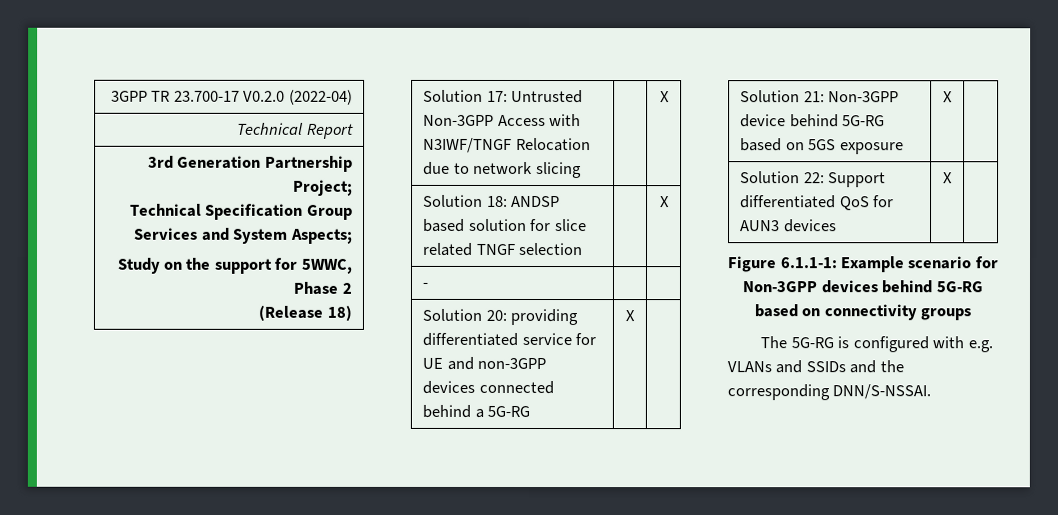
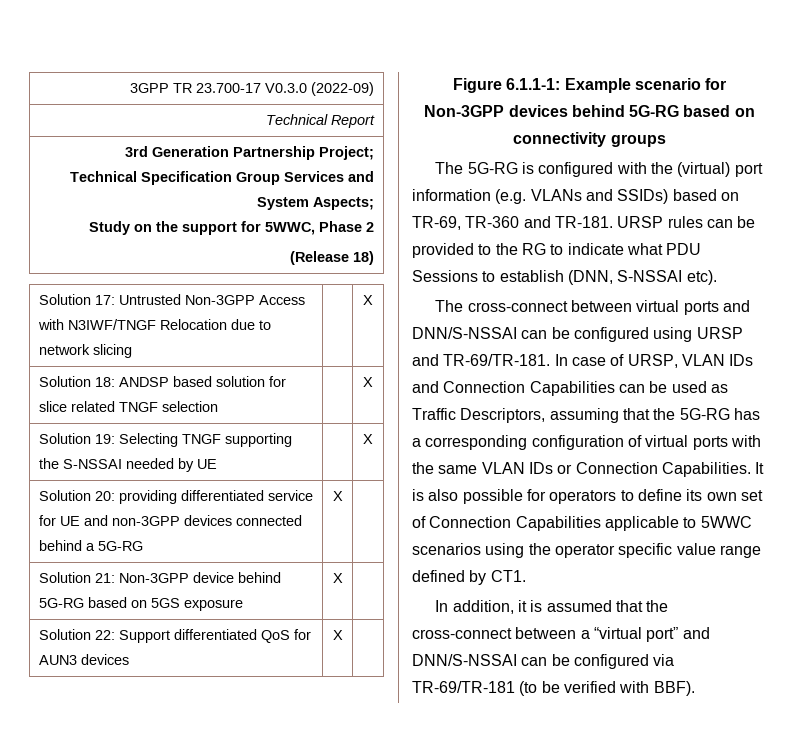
- 3GPP TR 23.700-17 V0.2.0 (2022-04)
+ 3GPP TR 23.700-17 V0.3.0 (2022-09)
- - | |
+ Solution 19: Selecting TNGF supporting the S-NSSAI needed by UE | | X
- The 5G-RG is configured with e.g. VLANs and SSIDs and the corresponding DNN/S-NSSAI.
+ The 5G-RG is configured with the (virtual) port information (e.g. VLANs and SSIDs) based on TR-69, TR-360 and TR-181. URSP rules can be provided to the RG to indicate what PDU Sessions to establish (DNN, S-NSSAI etc).
+ The cross-connect between virtual ports and DNN/S-NSSAI can be configured using URSP and TR-69/TR-181. In case of URSP, VLAN IDs and Connection Capabilities can be used as Traffic Descriptors, assuming that the 5G-RG has a corresponding configuration of virtual ports with the same VLAN IDs or Connection Capabilities. It is also possible for operators to define its own set of Connection Capabilities applicable to 5WWC scenarios using the operator specific value range defined by CT1.
+ In addition, it is assumed that the cross-connect between a “virtual port” and DNN/S-NSSAI can be configured via TR-69/TR-181 (to be verified with BBF).

